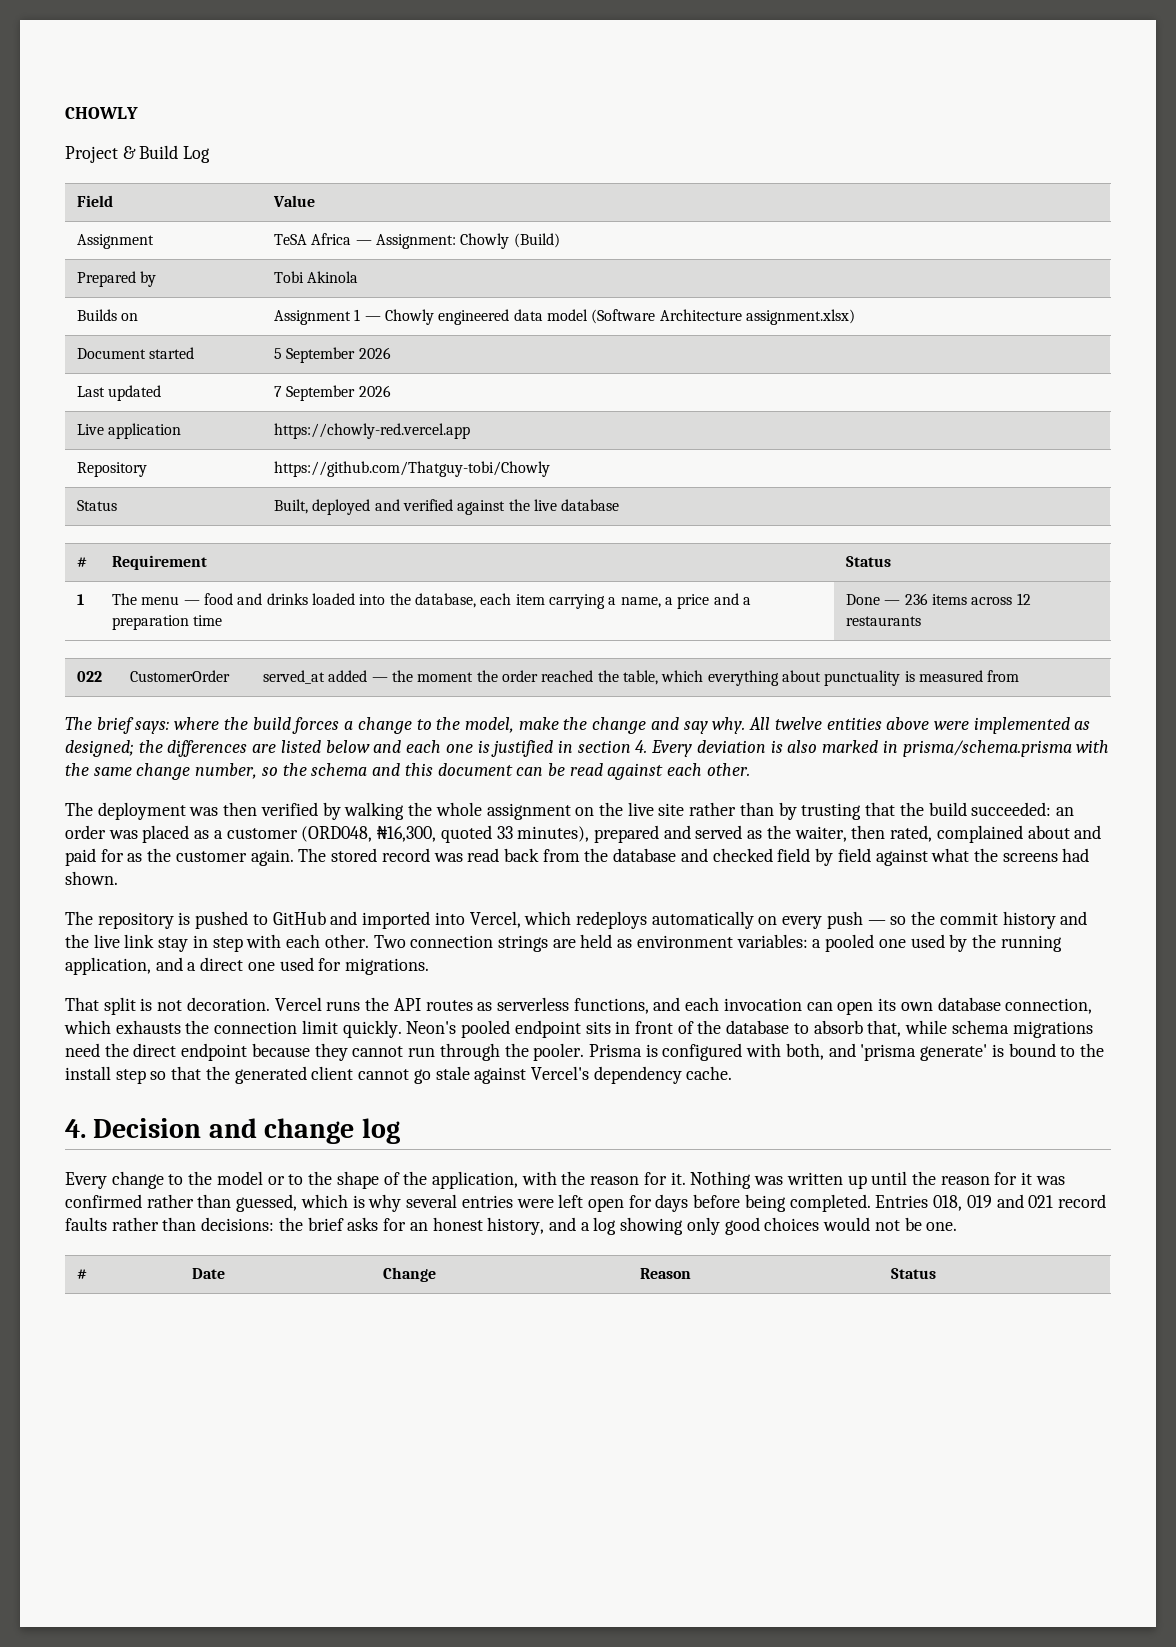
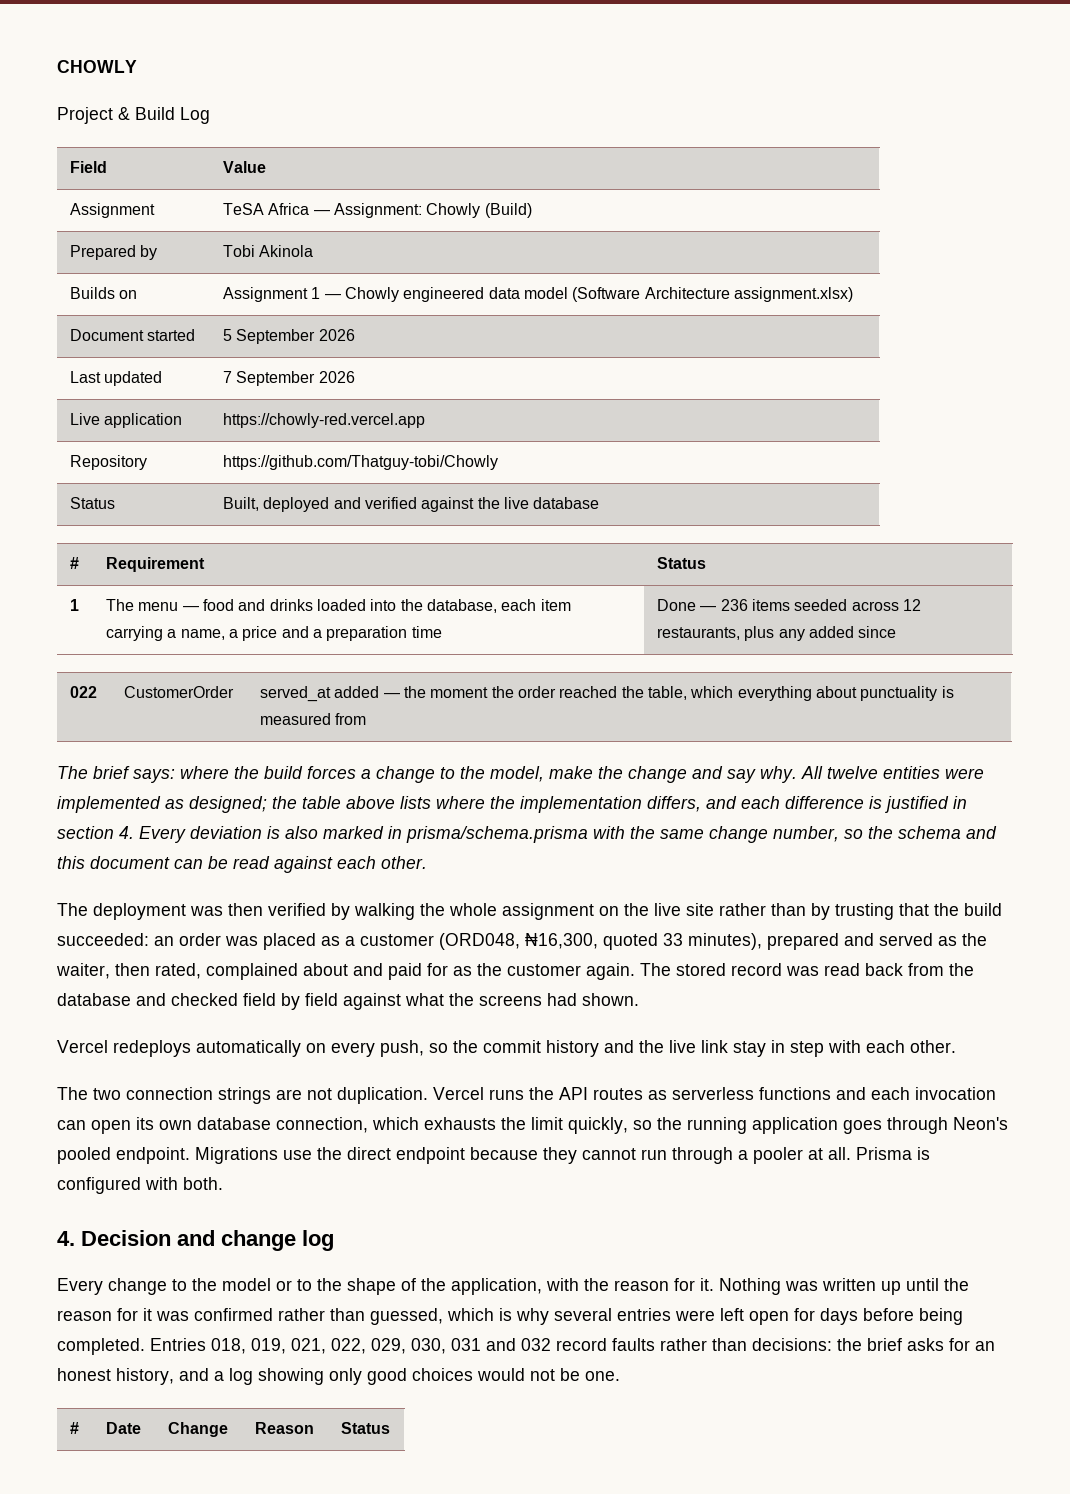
- 1 | The menu — food and drinks loaded into the database, each item carrying a name, a price and a preparation time | Done — 236 items across 12 restaurants
+ 1 | The menu — food and drinks loaded into the database, each item carrying a name, a price and a preparation time | Done — 236 items seeded across 12 restaurants, plus any added since
- All twelve entities above were implemented as designed; the differences are listed below and each one is justified in section 4. Every deviation is also marked in prisma/schema.prisma with the same change number, so the schema and this document can be read against each other.
+ All twelve entities were implemented as designed; the table above lists where the implementation differs, and each difference is justified in section 4. Every deviation is also marked in prisma/schema.prisma with the same change number, so the schema and this document can be read against each other.
- The repository is pushed to GitHub and imported into Vercel, which redeploys automatically on every push — so the commit history and the live link stay in step with each other. Two connection strings are held as environment variables: a pooled one used by the running application, and a direct one used for migrations.
- That split is not decoration.
+ Vercel redeploys automatically on every push, so the commit history and the live link stay in step with each other.
+ The two connection strings are not duplication.
- Vercel runs the API routes as serverless functions, and each invocation can open its own database connection, which exhausts the connection limit quickly. Neon's pooled endpoint sits in front of the database to absorb that, while schema migrations need the direct endpoint because they cannot run through the pooler. Prisma is configured with both, and 'prisma generate' is bound to the install step so that the generated client cannot go stale against Vercel's dependency cache.
+ Vercel runs the API routes as serverless functions and each invocation can open its own database connection, which exhausts the limit quickly, so the running application goes through Neon's pooled endpoint. Migrations use the direct endpoint because they cannot run through a pooler at all. Prisma is configured with both.
- Entries 018, 019 and 021 record faults rather than decisions: the brief asks for an honest history, and a log showing only good choices would not be one.
+ Entries 018, 019, 021, 022, 029, 030, 031 and 032 record faults rather than decisions: the brief asks for an honest history, and a log showing only good choices would not be one.

